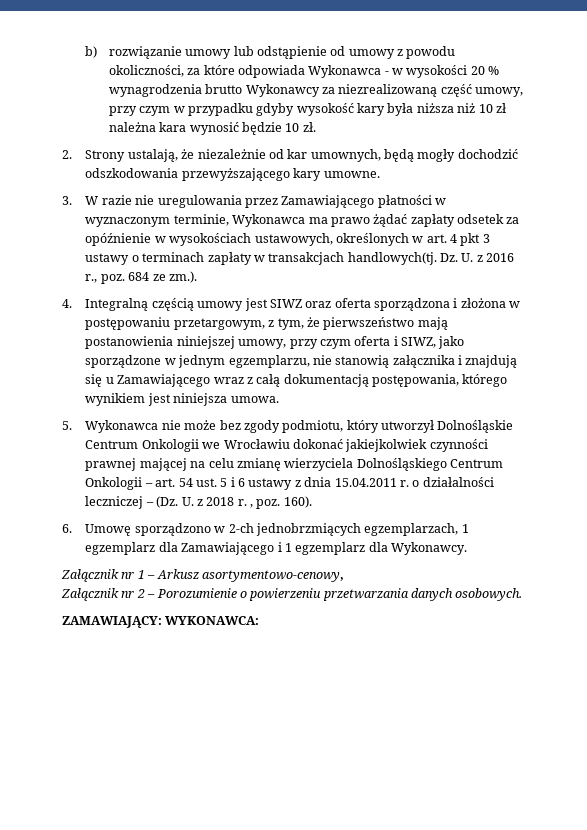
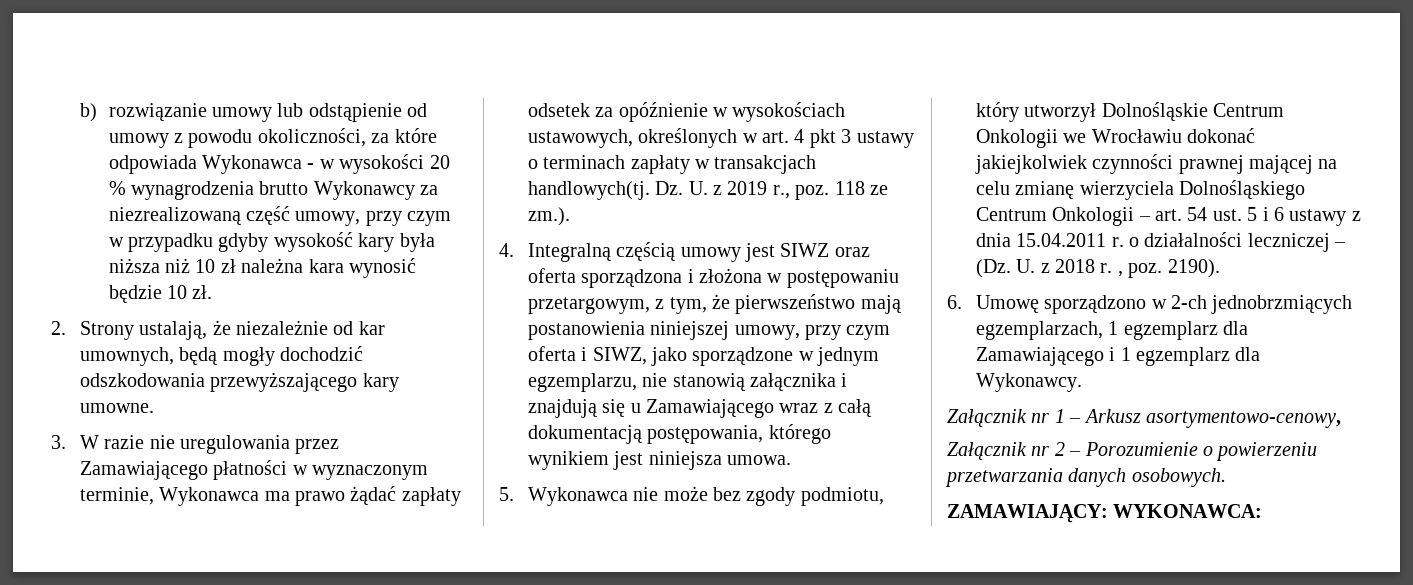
- Dz. U. z 2016 r., poz. 684 ze zm.).
+ Dz. U. z 2019 r., poz. 118 ze zm.).
- 5. Wykonawca nie może bez zgody podmiotu, który utworzył Dolnośląskie Centrum Onkologii we Wrocławiu dokonać jakiejkolwiek czynności prawnej mającej na celu zmianę wierzyciela Dolnośląskiego Centrum Onkologii – art. 54 ust. 5 i 6 ustawy z dnia 15.04.2011 r. o działalności leczniczej – (Dz. U. z 2018 r. , poz. 160).
+ 5. Wykonawca nie może bez zgody podmiotu, który utworzył Dolnośląskie Centrum Onkologii we Wrocławiu dokonać jakiejkolwiek czynności prawnej mającej na celu zmianę wierzyciela Dolnośląskiego Centrum Onkologii – art. 54 ust. 5 i 6 ustawy z dnia 15.04.2011 r. o działalności leczniczej – (Dz. U. z 2018 r. , poz. 2190).

